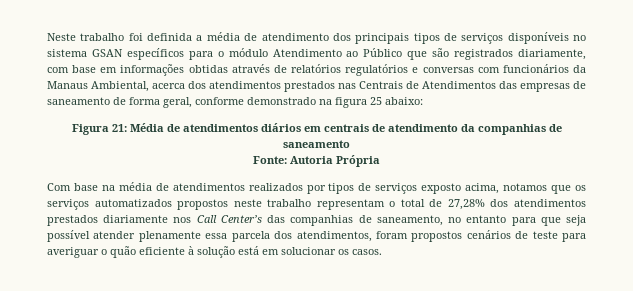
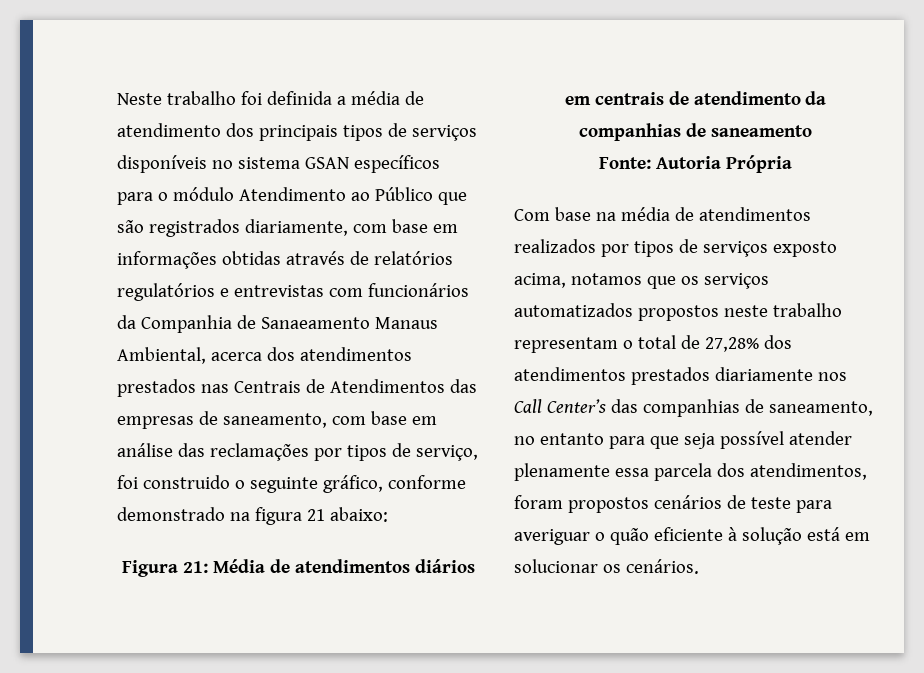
- Neste trabalho foi definida a média de atendimento dos principais tipos de serviços disponíveis no sistema GSAN específicos para o módulo Atendimento ao Público que são registrados diariamente, com base em informações obtidas através de relatórios regulatórios e conversas com funcionários da Manaus Ambiental, acerca dos atendimentos prestados nas Centrais de Atendimentos das empresas de saneamento de forma geral, conforme demonstrado na figura 25 abaixo:
+ Neste trabalho foi definida a média de atendimento dos principais tipos de serviços disponíveis no sistema GSAN específicos para o módulo Atendimento ao Público que são registrados diariamente, com base em informações obtidas através de relatórios regulatórios e entrevistas com funcionários da Companhia de Sanaeamento Manaus Ambiental, acerca dos atendimentos prestados nas Centrais de Atendimentos das empresas de saneamento, com base em análise das reclamações por tipos de serviço, foi construido o seguinte gráfico, conforme demonstrado na figura 21 abaixo:
- Com base na média de atendimentos realizados por tipos de serviços exposto acima, notamos que os serviços automatizados propostos neste trabalho representam o total de 27,28% dos atendimentos prestados diariamente nos Call Center’s das companhias de saneamento, no entanto para que seja possível atender plenamente essa parcela dos atendimentos, foram propostos cenários de teste para averiguar o quão eficiente à solução está em solucionar os casos.
+ Com base na média de atendimentos realizados por tipos de serviços exposto acima, notamos que os serviços automatizados propostos neste trabalho representam o total de 27,28% dos atendimentos prestados diariamente nos Call Center’s das companhias de saneamento, no entanto para que seja possível atender plenamente essa parcela dos atendimentos, foram propostos cenários de teste para averiguar o quão eficiente à solução está em solucionar os cenários.

